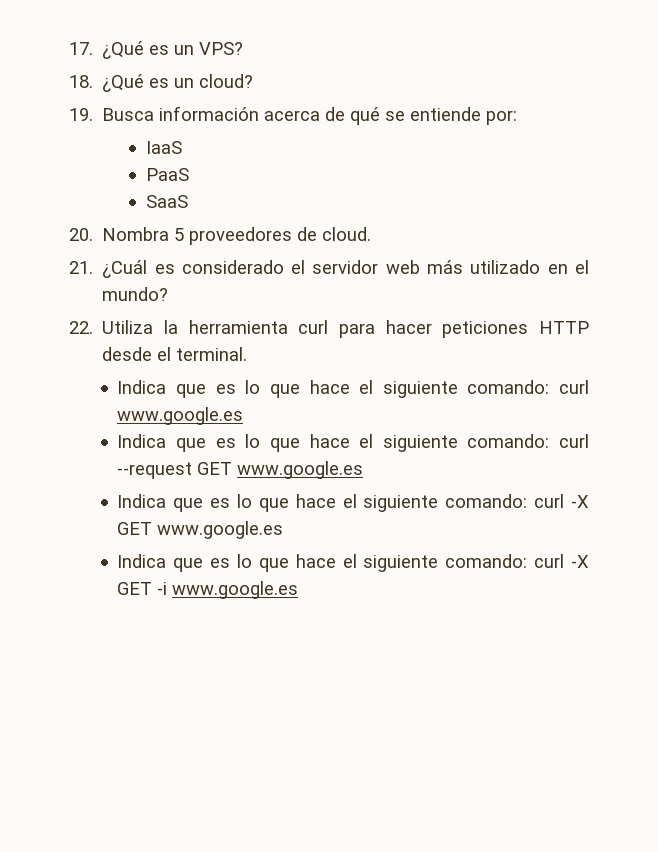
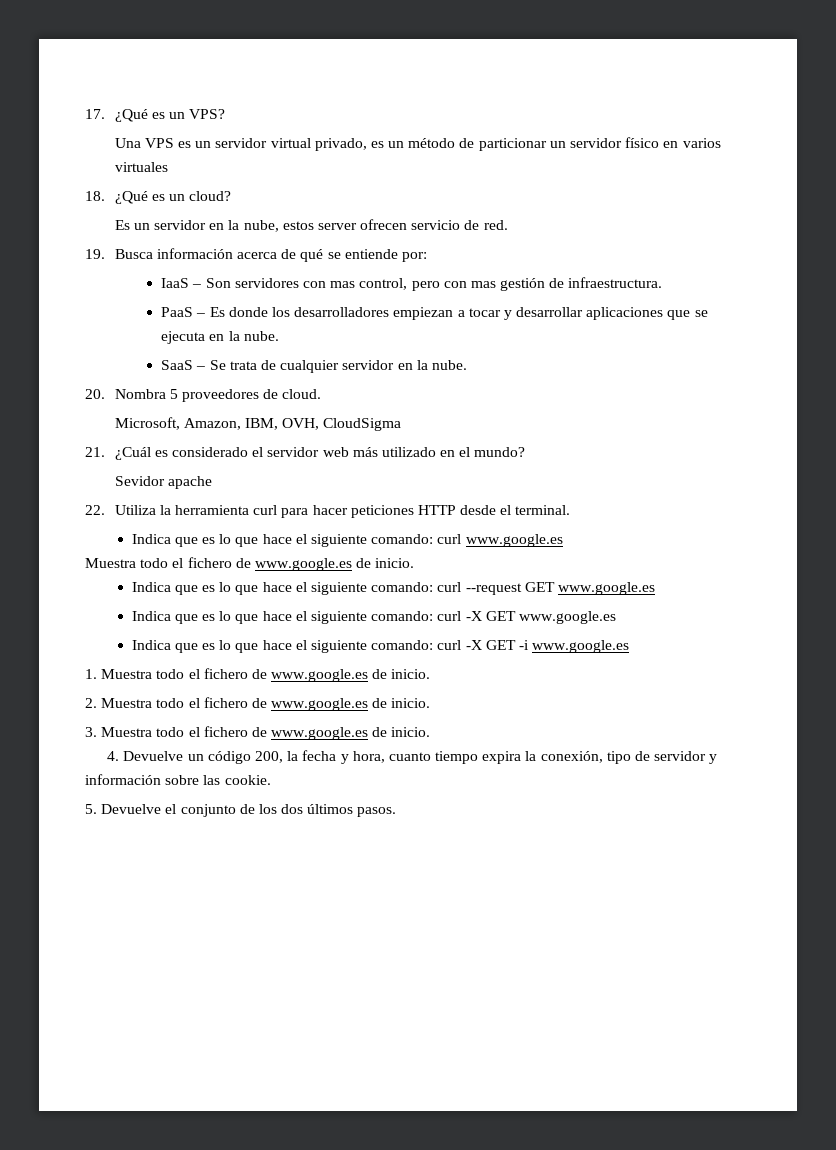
+ Una VPS es un servidor virtual privado, es un método de particionar un servidor físico en varios virtuales
+ Es un servidor en la nube, estos server ofrecen servicio de red.
- IaaS
- PaaS
- SaaS
+ IaaS – Son servidores con mas control, pero con mas gestión de infraestructura.
+ PaaS – Es donde los desarrolladores empiezan a tocar y desarrollar aplicaciones que se ejecuta en la nube.
+ SaaS – Se trata de cualquier servidor en la nube.
+ Microsoft, Amazon, IBM, OVH, CloudSigma
+ Sevidor apache
  Indica que es lo que hace el siguiente comando: curl www.google.es
+ Muestra todo el fichero de www.google.es de inicio.
+ 1. Muestra todo el fichero de www.google.es de inicio.
+ 2. Muestra todo el fichero de www.google.es de inicio.
+ 3. Muestra todo el fichero de www.google.es de inicio.
+ 4. Devuelve un código 200, la fecha y hora, cuanto tiempo expira la conexión, tipo de servidor y información sobre las cookie.
+ 5. Devuelve el conjunto de los dos últimos pasos.

